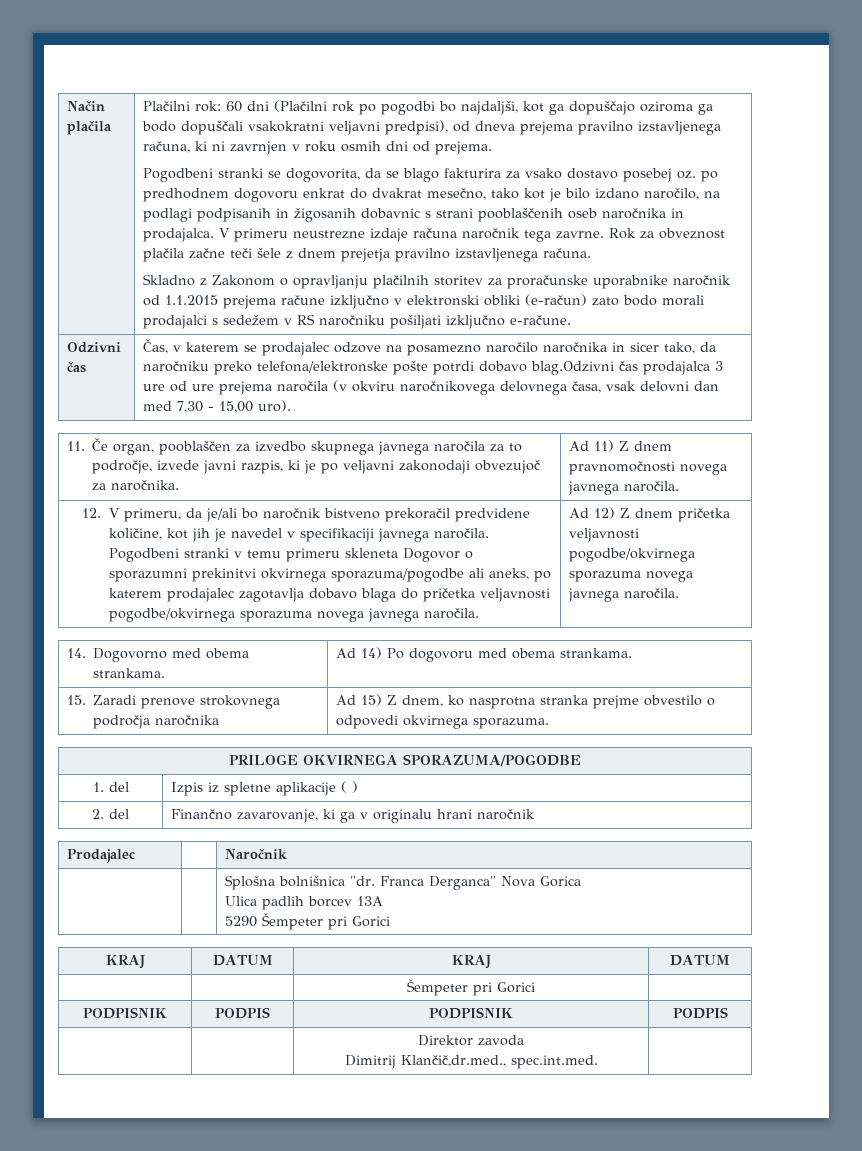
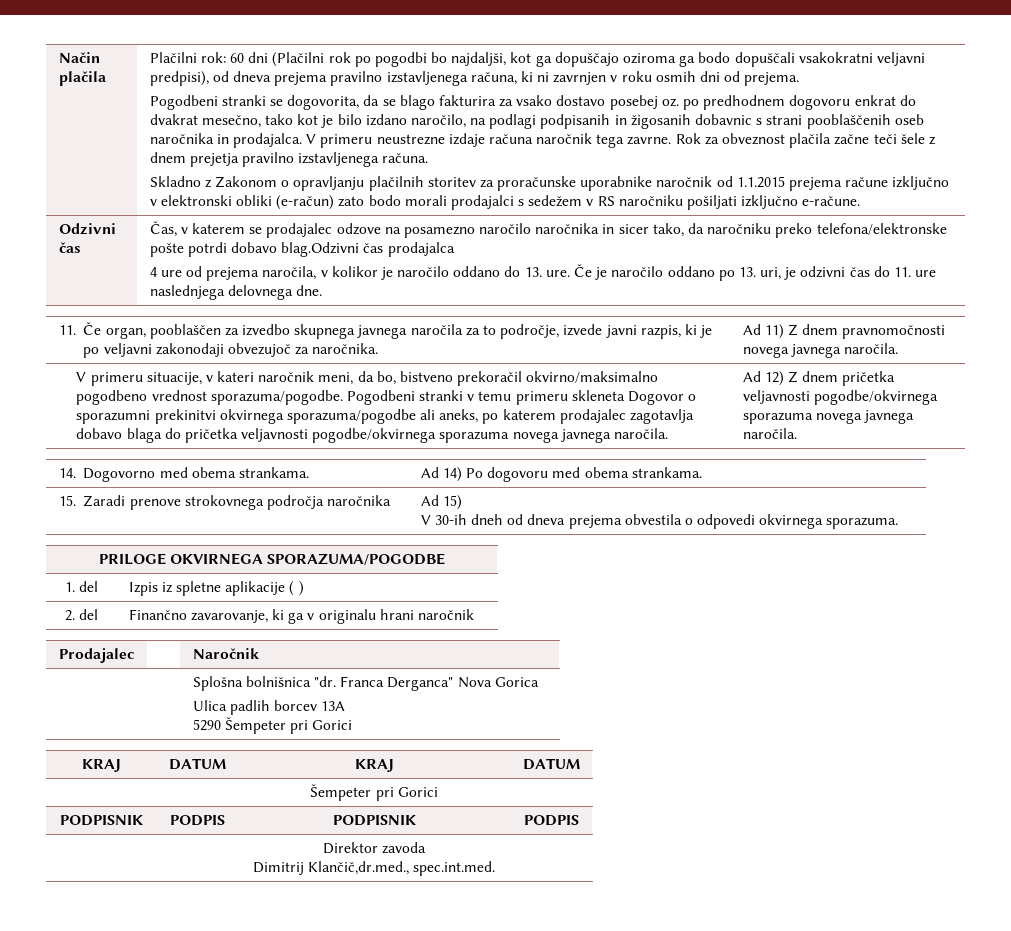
- Čas, v katerem se prodajalec odzove na posamezno naročilo naročnika in sicer tako, da naročniku preko telefona/elektronske pošte potrdi dobavo blag.Odzivni čas prodajalca 3 ure od ure prejema naročila (v okviru naročnikovega delovnega časa, vsak delovni dan med 7,30 - 15,00 uro).
+ Čas, v katerem se prodajalec odzove na posamezno naročilo naročnika in sicer tako, da naročniku preko telefona/elektronske pošte potrdi dobavo blag.Odzivni čas prodajalca
+ 4 ure od prejema naročila, v kolikor je naročilo oddano do 13. ure. Če je naročilo oddano po 13. uri, je odzivni čas do 11. ure naslednjega delovnega dne.
- 12. V primeru, da je/ali bo naročnik bistveno prekoračil predvidene količine, kot jih je navedel v specifikaciji javnega naročila.
+ V primeru situacije, v kateri naročnik meni, da bo, bistveno prekoračil okvirno/maksimalno pogodbeno vrednost sporazuma/pogodbe.
- 15. Zaradi prenove strokovnega področja naročnika | Ad 15) Z dnem, ko nasprotna stranka prejme obvestilo o odpovedi okvirnega sporazuma.
+ 15. Zaradi prenove strokovnega področja naročnika | Ad 15)
+ V 30-ih dneh od dneva prejema obvestila o odpovedi okvirnega sporazuma.

